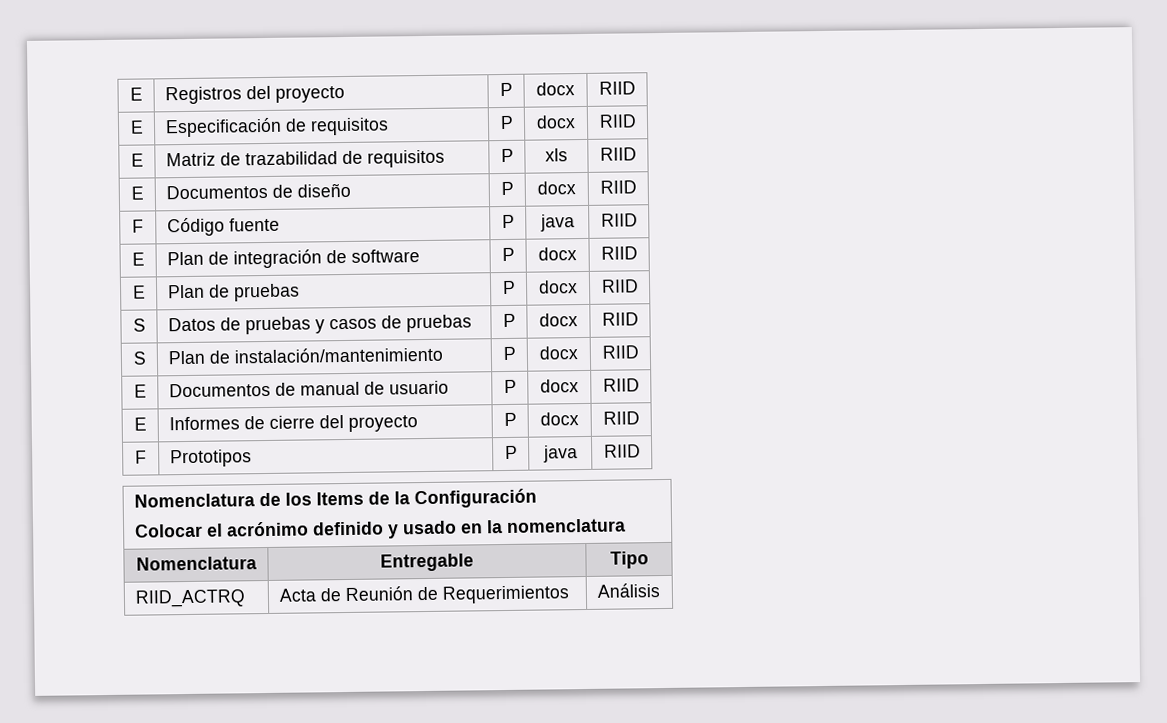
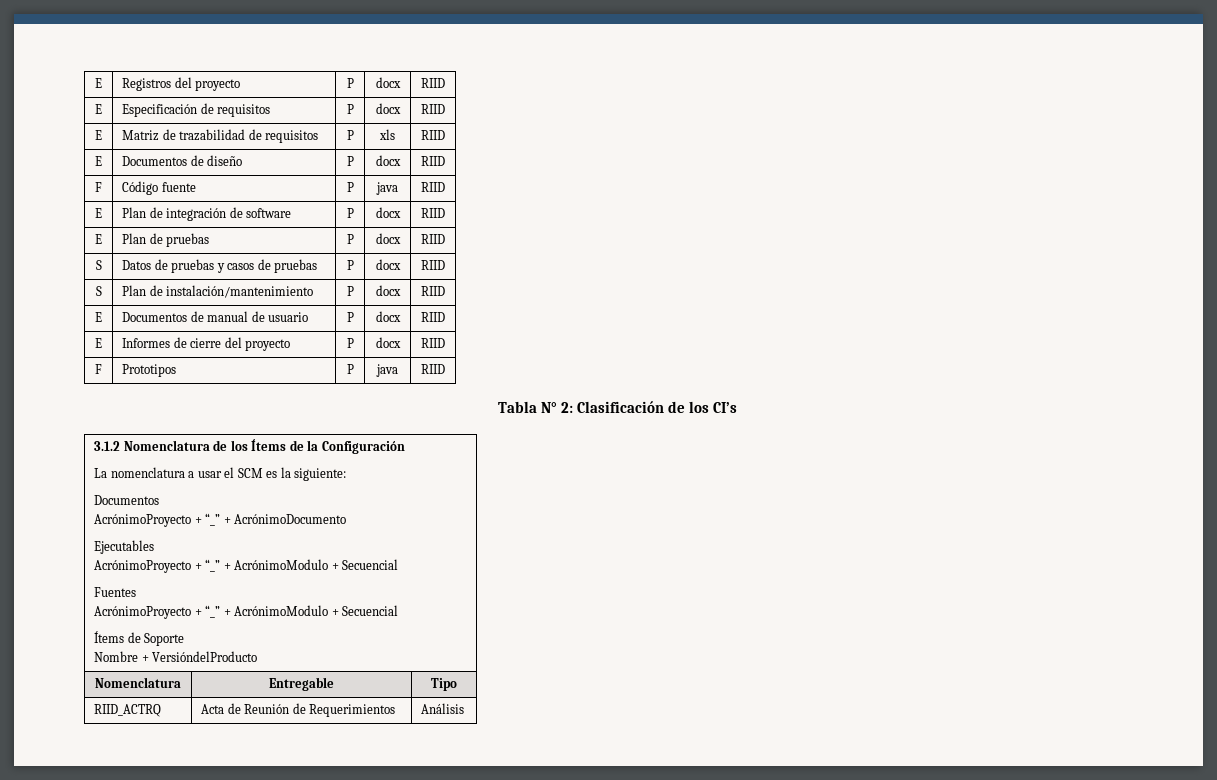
- Nomenclatura de los Items de la Configuración
- Colocar el acrónimo definido y usado en la nomenclatura
+ Tabla N° 2: Clasificación de los CI’s
+ 3.1.2 Nomenclatura de los Ítems de la Configuración
+ La nomenclatura a usar el SCM es la siguiente:
+ Documentos
+ AcrónimoProyecto + “_” + AcrónimoDocumento
+ Ejecutables
+ AcrónimoProyecto + “_” + AcrónimoModulo + Secuencial
+ Fuentes
+ AcrónimoProyecto + “_” + AcrónimoModulo + Secuencial
+ Ítems de Soporte
+ Nombre + VersióndelProducto

